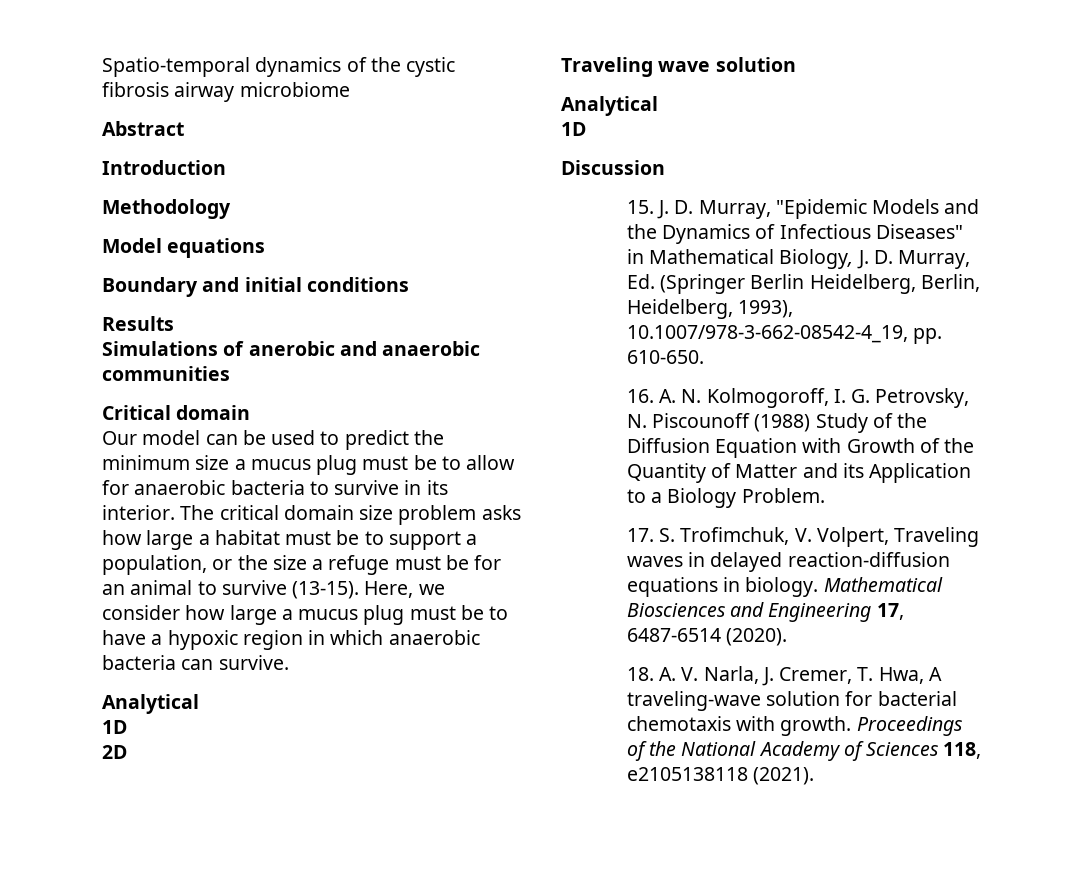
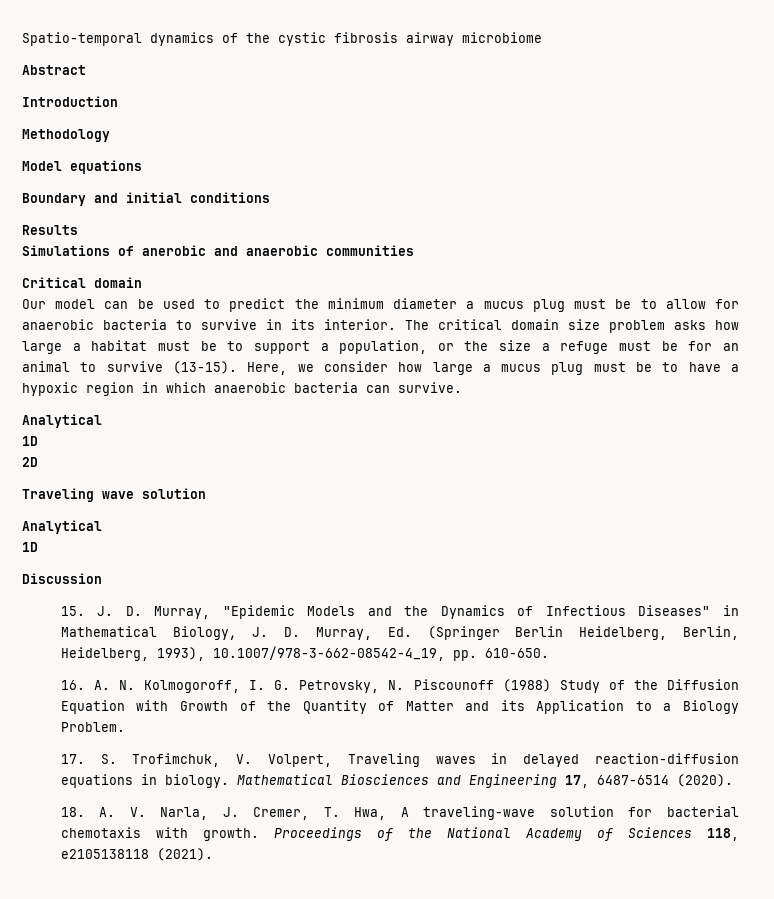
- Our model can be used to predict the minimum size a mucus plug must be to allow for anaerobic bacteria to survive in its interior.
+ Our model can be used to predict the minimum diameter a mucus plug must be to allow for anaerobic bacteria to survive in its interior.

